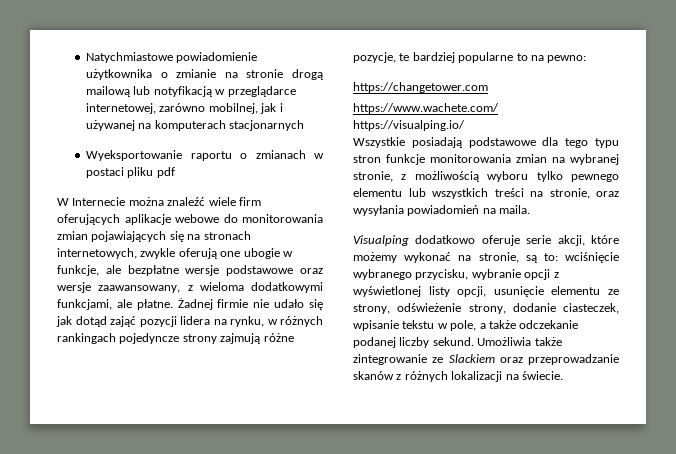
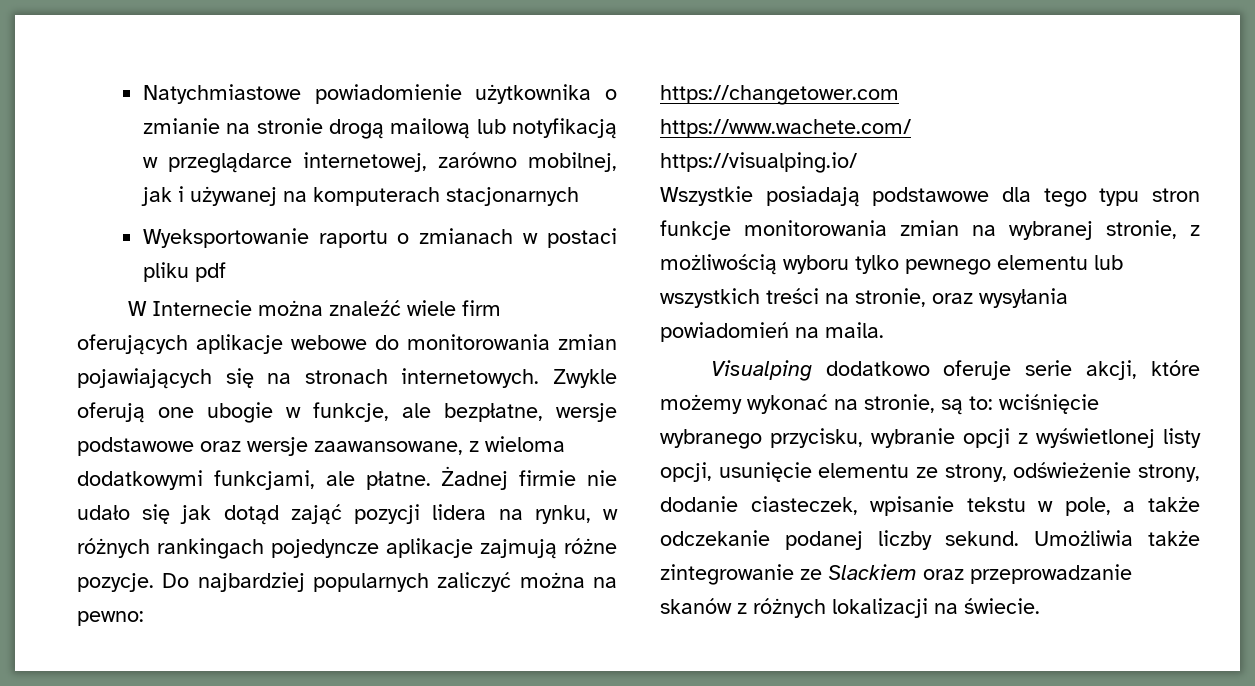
- W Internecie można znaleźć wiele firm oferujących aplikacje webowe do monitorowania zmian pojawiających się na stronach internetowych, zwykle oferują one ubogie w funkcje, ale bezpłatne wersje podstawowe oraz wersje zaawansowany, z wieloma dodatkowymi funkcjami, ale płatne.
+ W Internecie można znaleźć wiele firm oferujących aplikacje webowe do monitorowania zmian pojawiających się na stronach internetowych. Zwykle oferują one ubogie w funkcje, ale bezpłatne, wersje podstawowe oraz wersje zaawansowane, z wieloma dodatkowymi funkcjami, ale płatne.
- Żadnej firmie nie udało się jak dotąd zająć pozycji lidera na rynku, w różnych rankingach pojedyncze strony zajmują różne pozycje, te bardziej popularne to na pewno:
+ Żadnej firmie nie udało się jak dotąd zająć pozycji lidera na rynku, w różnych rankingach pojedyncze aplikacje zajmują różne pozycje. Do najbardziej popularnych zaliczyć można na pewno:

